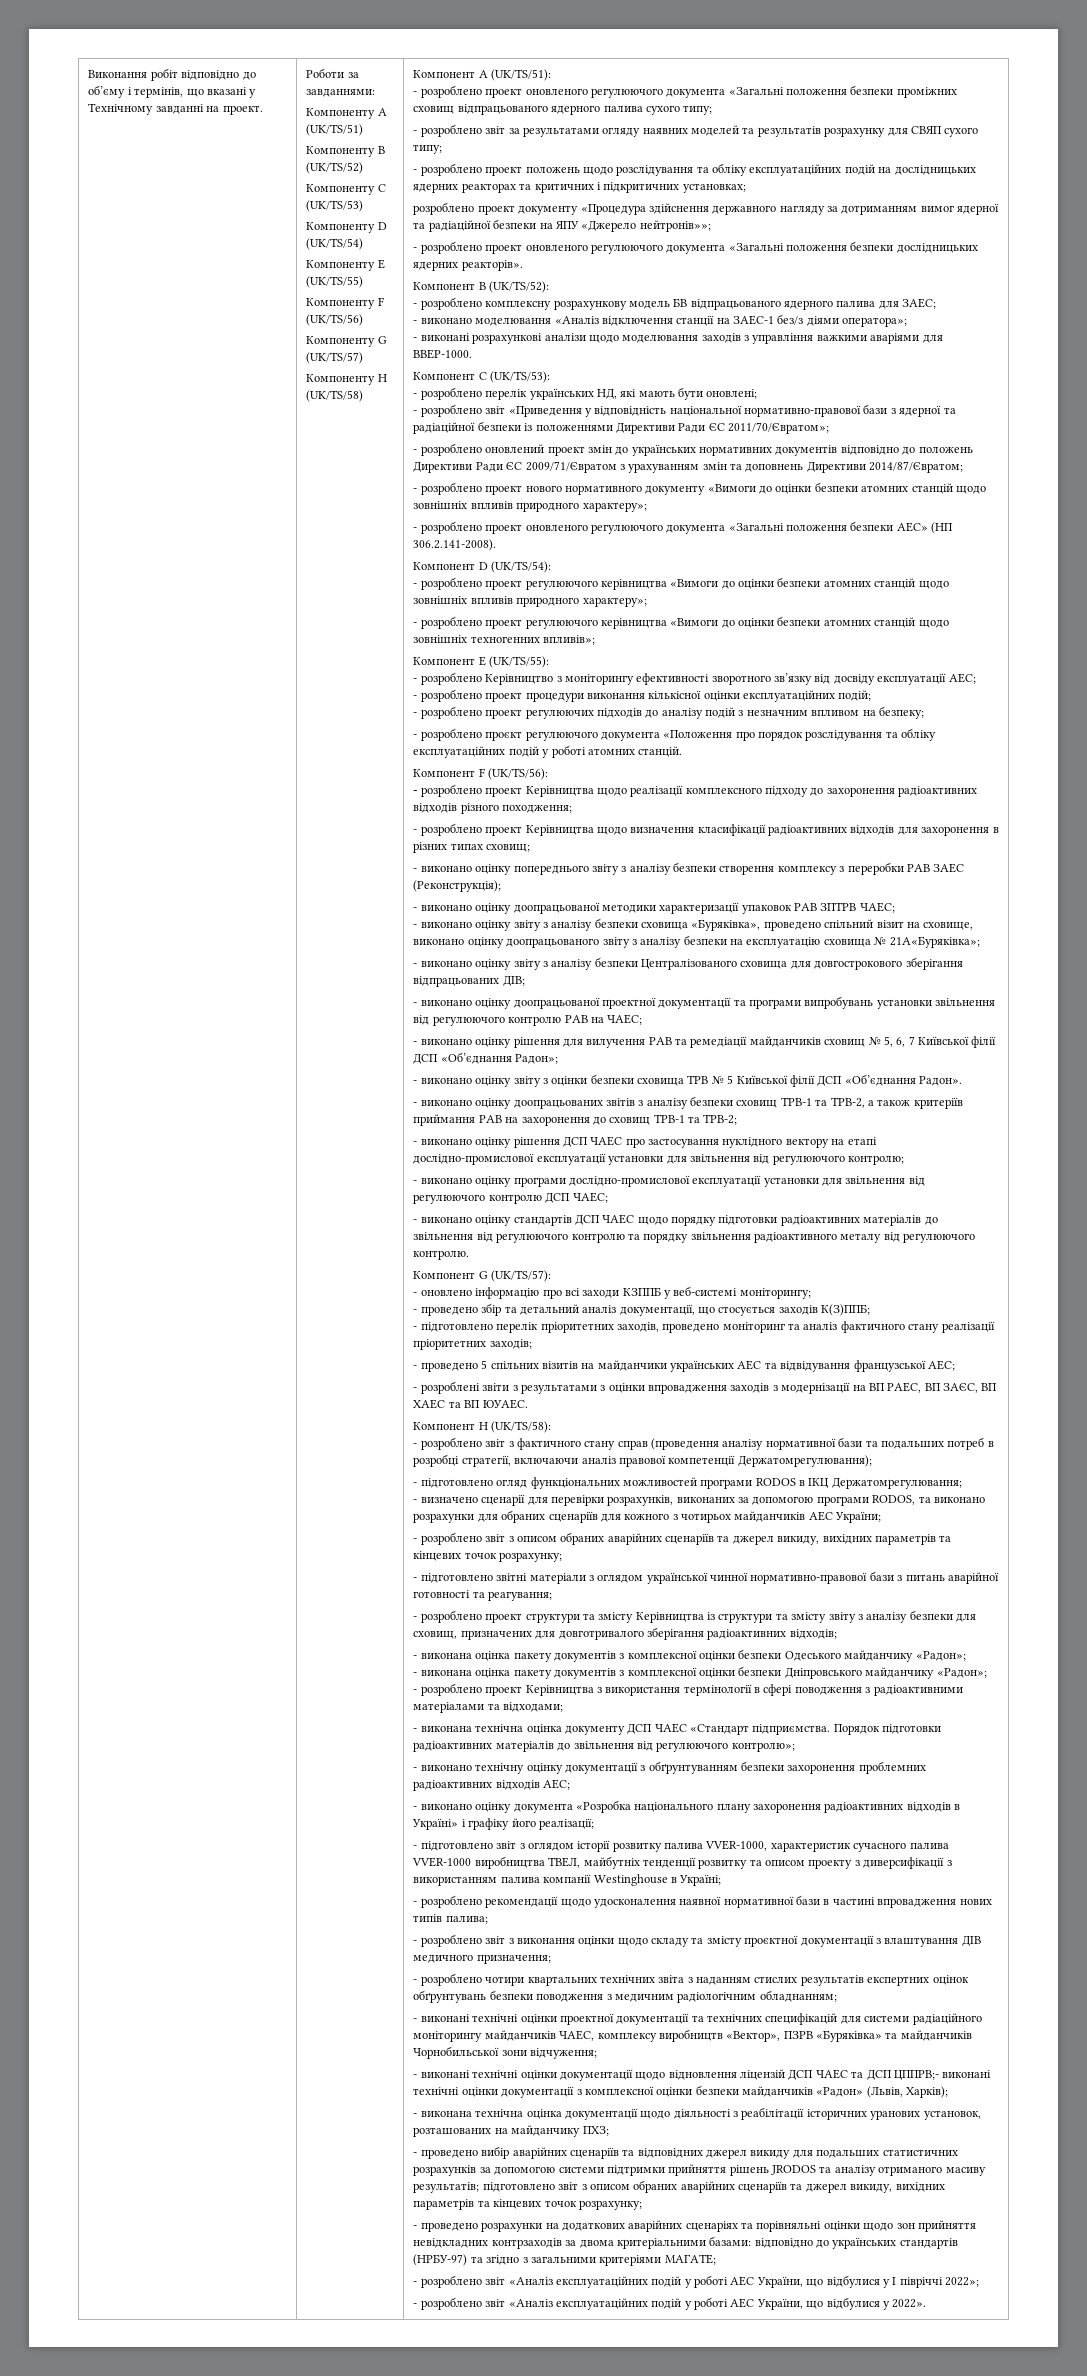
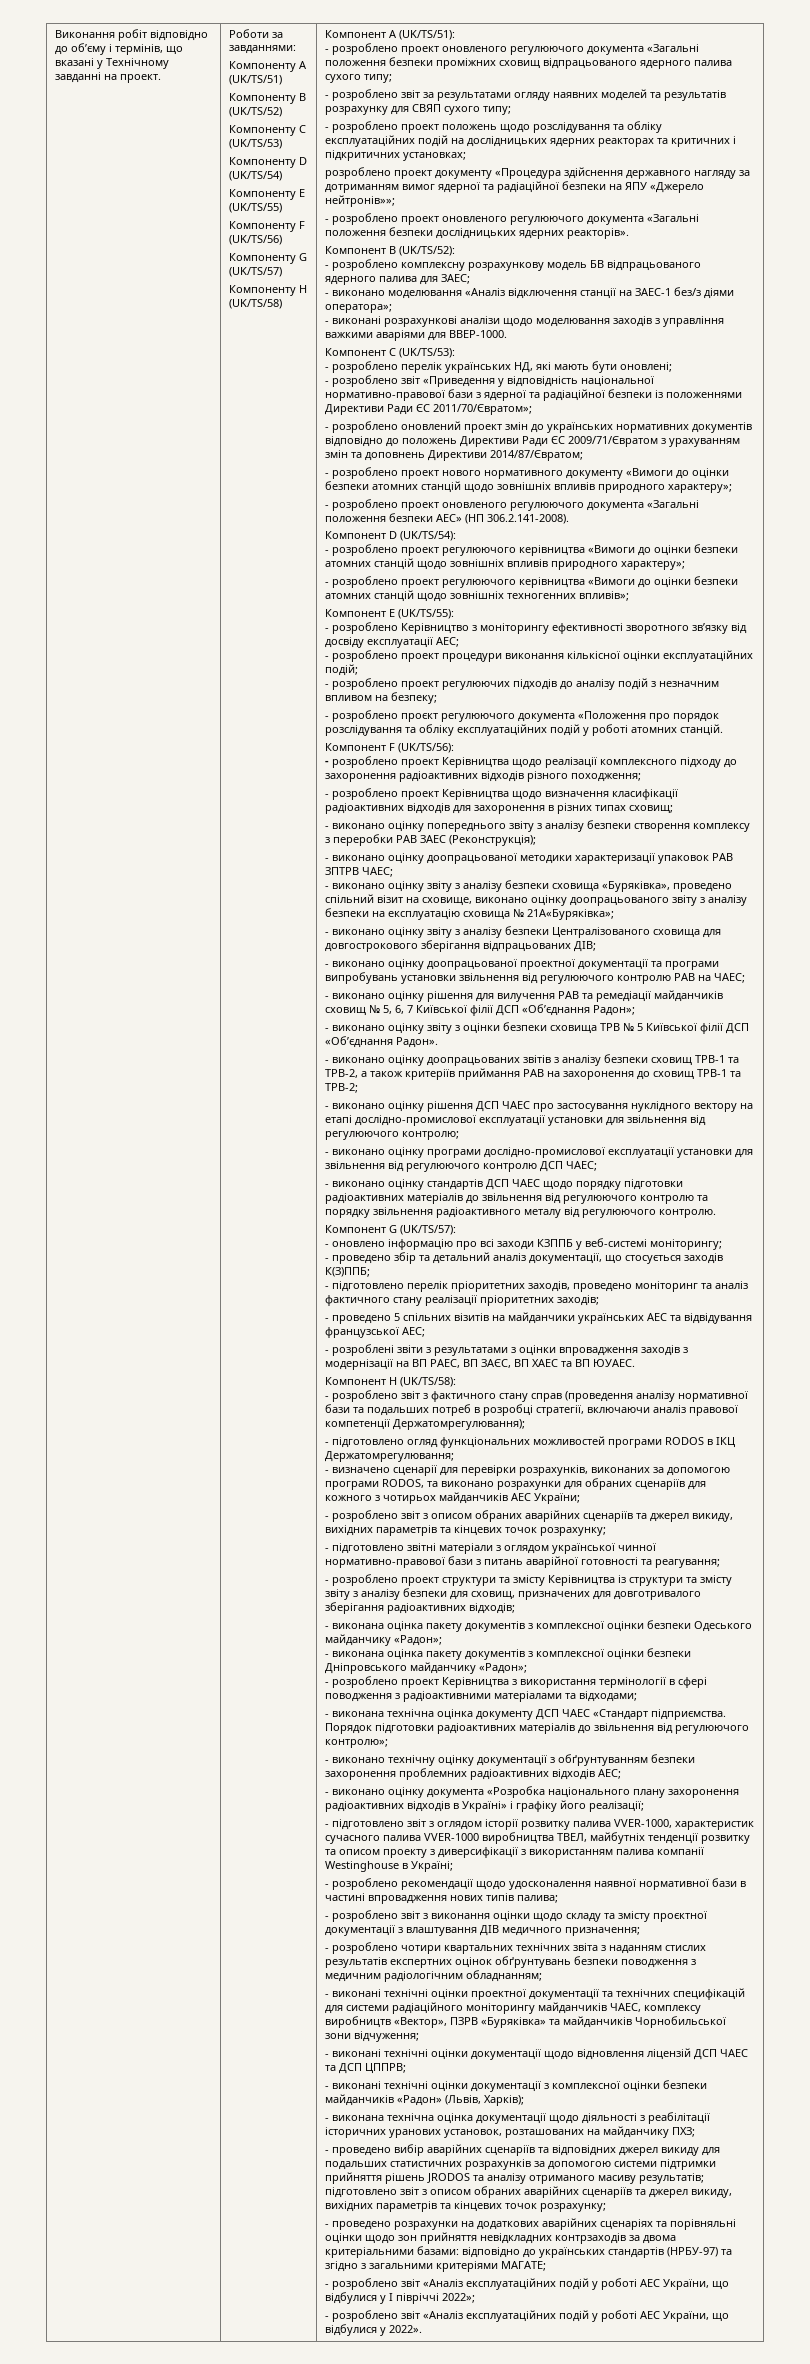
- - виконані технічні оцінки документації щодо відновлення ліцензій ДСП ЧАЕС та ДСП ЦППРВ;- виконані технічні оцінки документації з комплексної оцінки безпеки майданчиків «Радон» (Львів, Харків);
+ - виконані технічні оцінки документації щодо відновлення ліцензій ДСП ЧАЕС та ДСП ЦППРВ;
+ - виконані технічні оцінки документації з комплексної оцінки безпеки майданчиків «Радон» (Львів, Харків);

